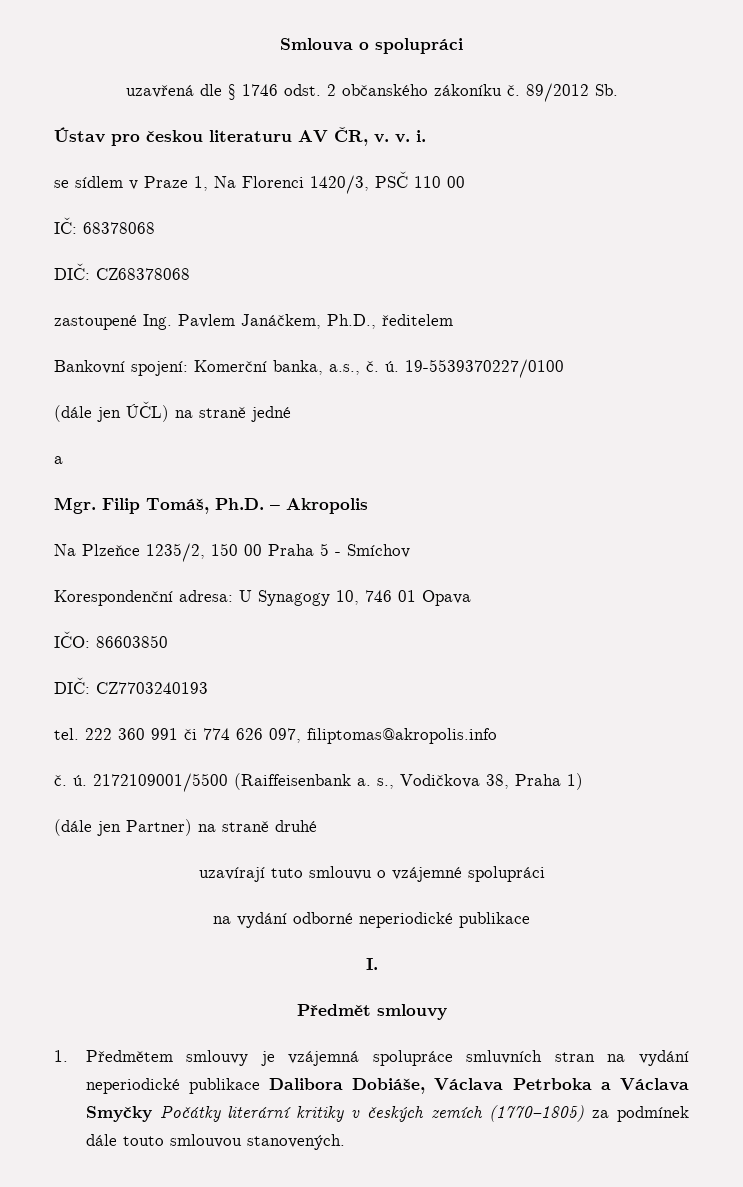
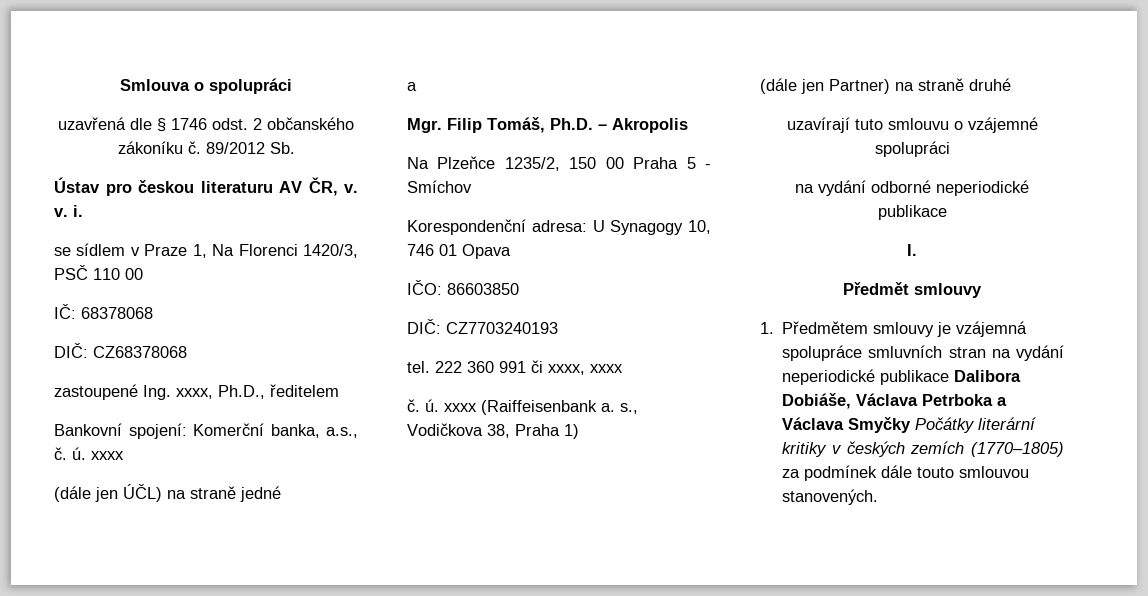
- zastoupené Ing. Pavlem Janáčkem, Ph.D., ředitelem
+ zastoupené Ing. xxxx, Ph.D., ředitelem
- Bankovní spojení: Komerční banka, a.s., č. ú. 19-5539370227/0100
+ Bankovní spojení: Komerční banka, a.s., č. ú. xxxx
- 222 360 991 či 774 626 097, filiptomas@akropolis.info
- č. ú. 2172109001/5500 (Raiffeisenbank a. s., Vodičkova 38, Praha 1)
+ 222 360 991 či xxxx, xxxx
+ č. ú. xxxx (Raiffeisenbank a. s., Vodičkova 38, Praha 1)

